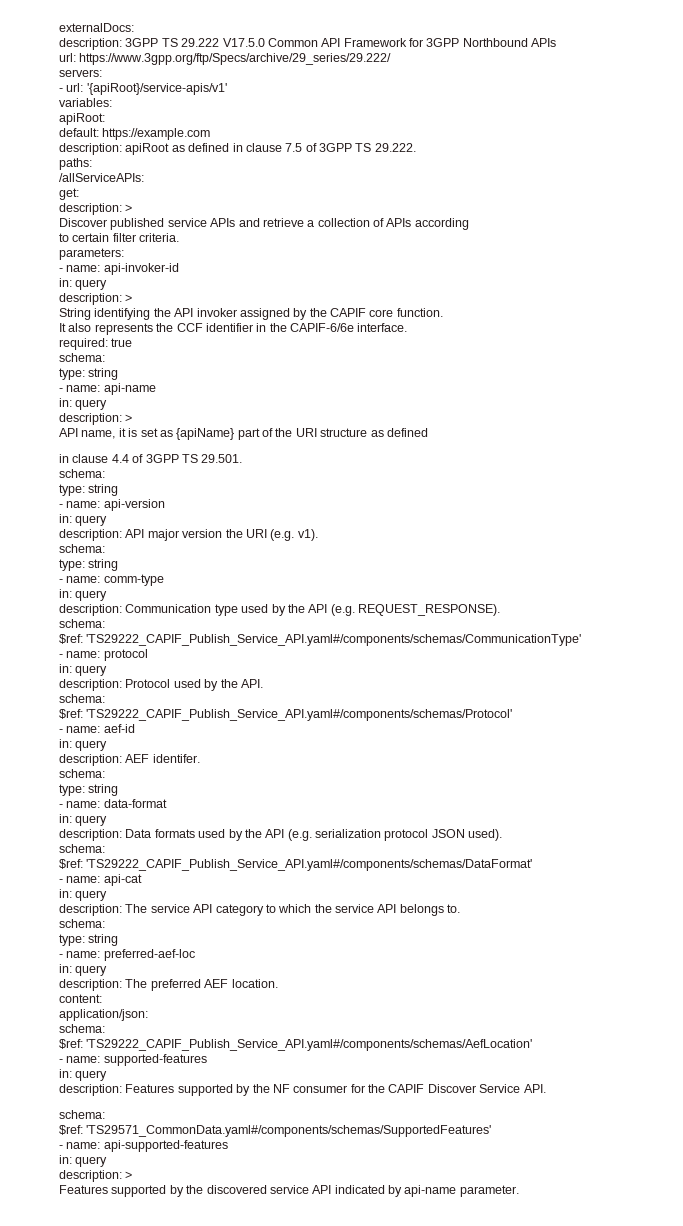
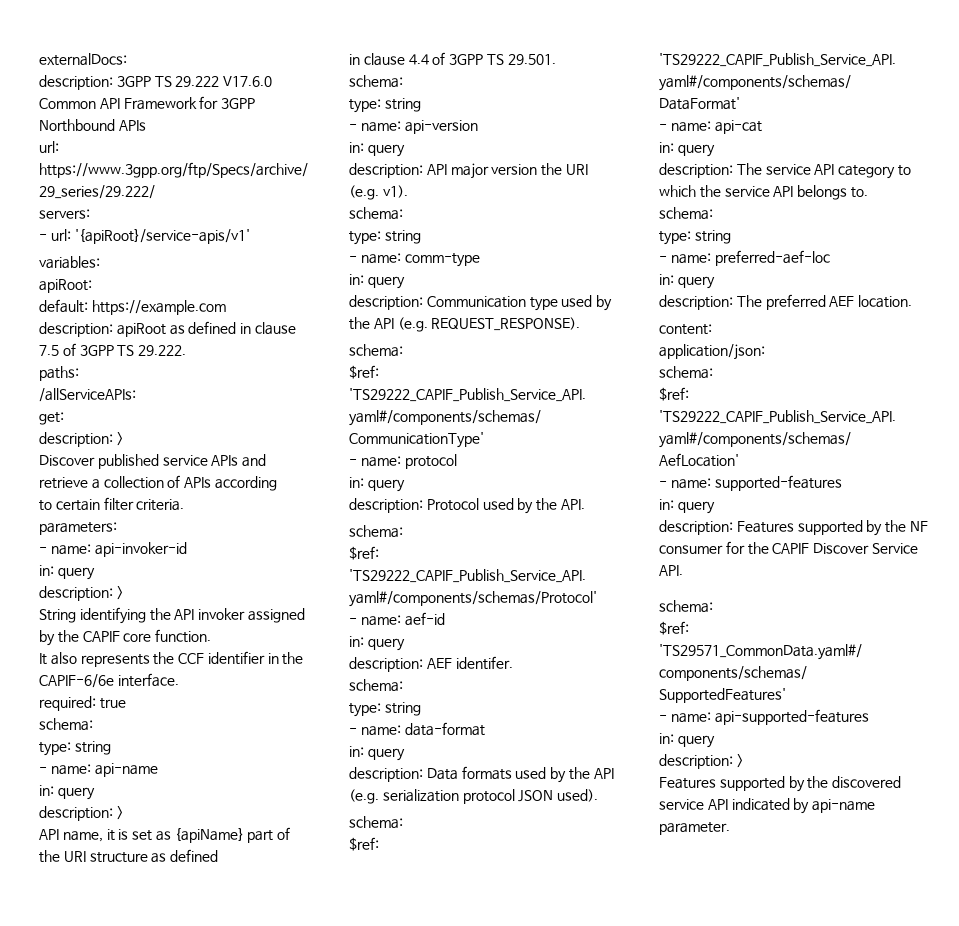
- description: 3GPP TS 29.222 V17.5.0 Common API Framework for 3GPP Northbound APIs
+ description: 3GPP TS 29.222 V17.6.0 Common API Framework for 3GPP Northbound APIs

